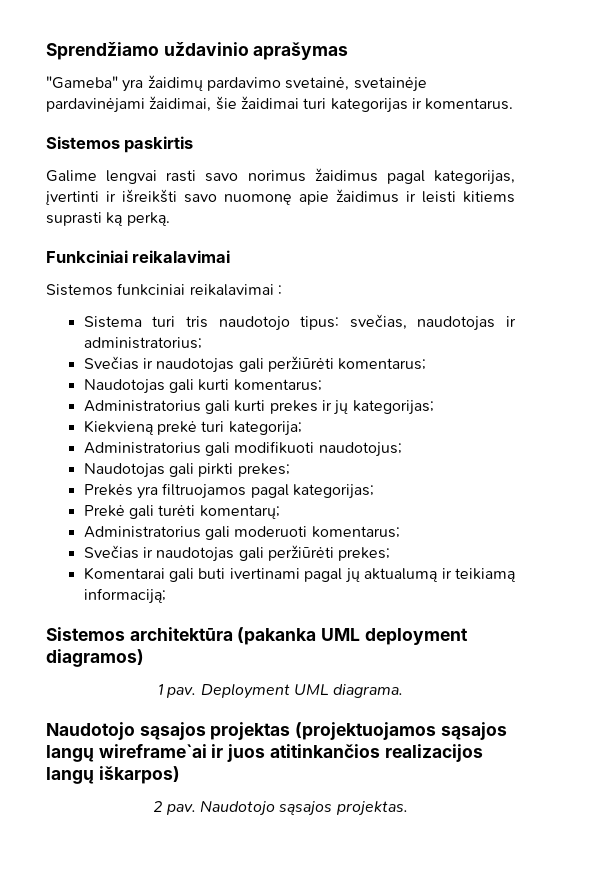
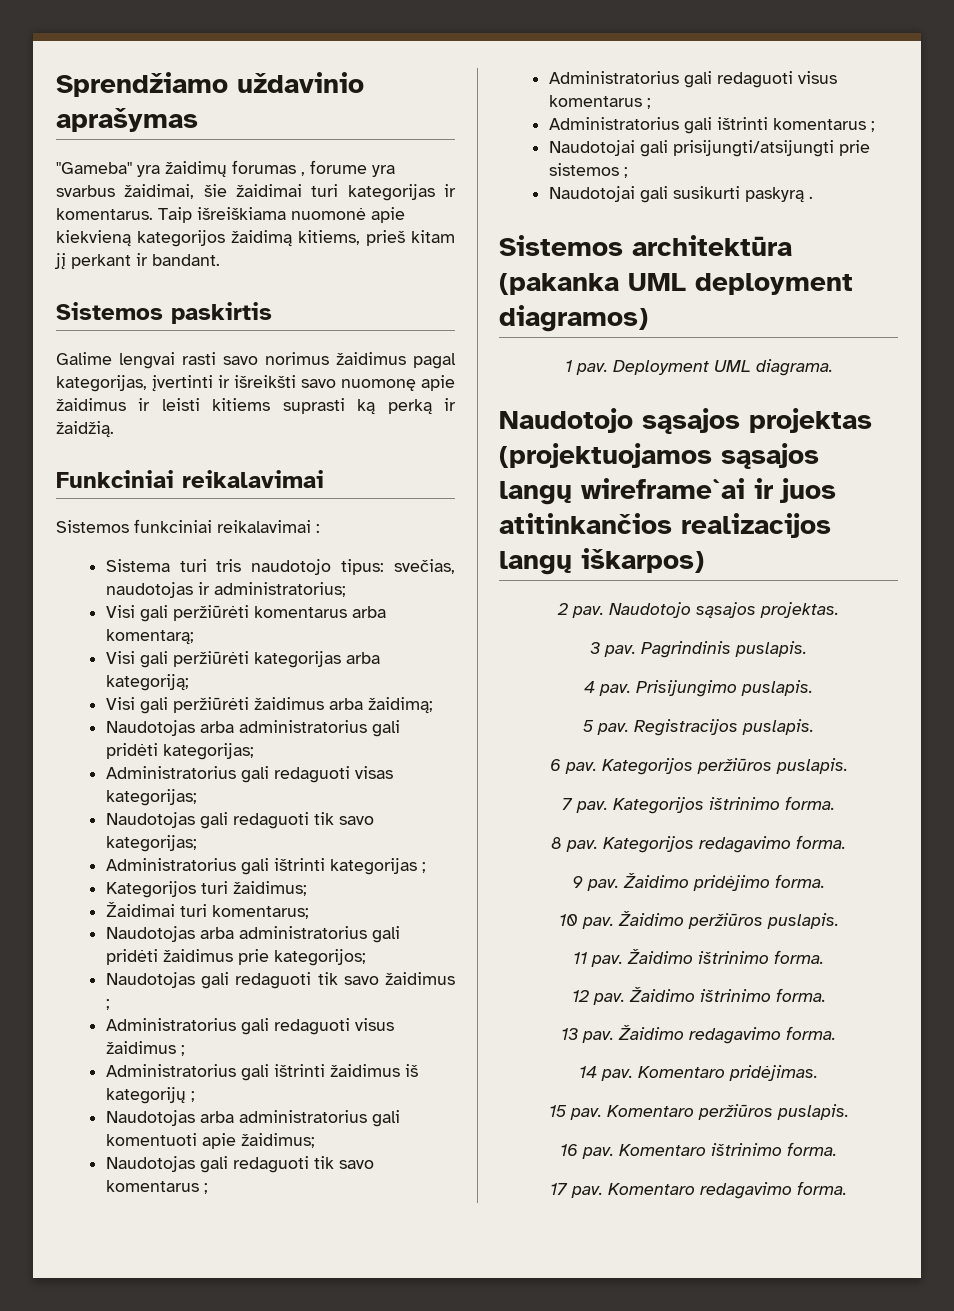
- "Gameba" yra žaidimų pardavimo svetainė, svetainėje pardavinėjami žaidimai, šie žaidimai turi kategorijas ir komentarus.
+ "Gameba" yra žaidimų forumas , forume yra svarbus žaidimai, šie žaidimai turi kategorijas ir komentarus. Taip išreiškiama nuomonė apie kiekvieną kategorijos žaidimą kitiems, prieš kitam jį perkant ir bandant.
- Galime lengvai rasti savo norimus žaidimus pagal kategorijas, įvertinti ir išreikšti savo nuomonę apie žaidimus ir leisti kitiems suprasti ką perką.
+ Galime lengvai rasti savo norimus žaidimus pagal kategorijas, įvertinti ir išreikšti savo nuomonę apie žaidimus ir leisti kitiems suprasti ką perką ir žaidžią.
- Svečias ir naudotojas gali peržiūrėti komentarus;
- Naudotojas gali kurti komentarus;
- Administratorius gali kurti prekes ir jų kategorijas;
- Kiekvieną prekė turi kategorija;
- Administratorius gali modifikuoti naudotojus;
- Naudotojas gali pirkti prekes;
- Prekės yra filtruojamos pagal kategorijas;
- Prekė gali turėti komentarų;
- Administratorius gali moderuoti komentarus;
- Svečias ir naudotojas gali peržiūrėti prekes;
- Komentarai gali buti ivertinami pagal jų aktualumą ir teikiamą informaciją;
+ Visi gali peržiūrėti komentarus arba komentarą;
+ Visi gali peržiūrėti kategorijas arba kategoriją;
+ Visi gali peržiūrėti žaidimus arba žaidimą;
+ Naudotojas arba administratorius gali pridėti kategorijas;
+ Administratorius gali redaguoti visas kategorijas;
+ Naudotojas gali redaguoti tik savo kategorijas;
+ Administratorius gali ištrinti kategorijas ;
+ Kategorijos turi žaidimus;
+ Žaidimai turi komentarus;
+ Naudotojas arba administratorius gali pridėti žaidimus prie kategorijos;
+ Naudotojas gali redaguoti tik savo žaidimus ;
+ Administratorius gali redaguoti visus žaidimus ;
+ Administratorius gali ištrinti žaidimus iš kategorijų ;
+ Naudotojas arba administratorius gali komentuoti apie žaidimus;
+ Naudotojas gali redaguoti tik savo komentarus ;
+ Administratorius gali redaguoti visus komentarus ;
+ Administratorius gali ištrinti komentarus ;
+ Naudotojai gali prisijungti/atsijungti prie sistemos ;
+ Naudotojai gali susikurti paskyrą .
+ 3 pav. Pagrindinis puslapis.
+ 4 pav. Prisijungimo puslapis.
+ 5 pav. Registracijos puslapis.
+ 6 pav. Kategorijos peržiūros puslapis.
+ 7 pav. Kategorijos ištrinimo forma.
+ 8 pav. Kategorijos redagavimo forma.
+ 9 pav. Žaidimo pridėjimo forma.
+ 10 pav. Žaidimo peržiūros puslapis.
+ 11 pav. Žaidimo ištrinimo forma.
+ 12 pav. Žaidimo ištrinimo forma.
+ 13 pav. Žaidimo redagavimo forma.
+ 14 pav. Komentaro pridėjimas.
+ 15 pav. Komentaro peržiūros puslapis.
+ 16 pav. Komentaro ištrinimo forma.
+ 17 pav. Komentaro redagavimo forma.

